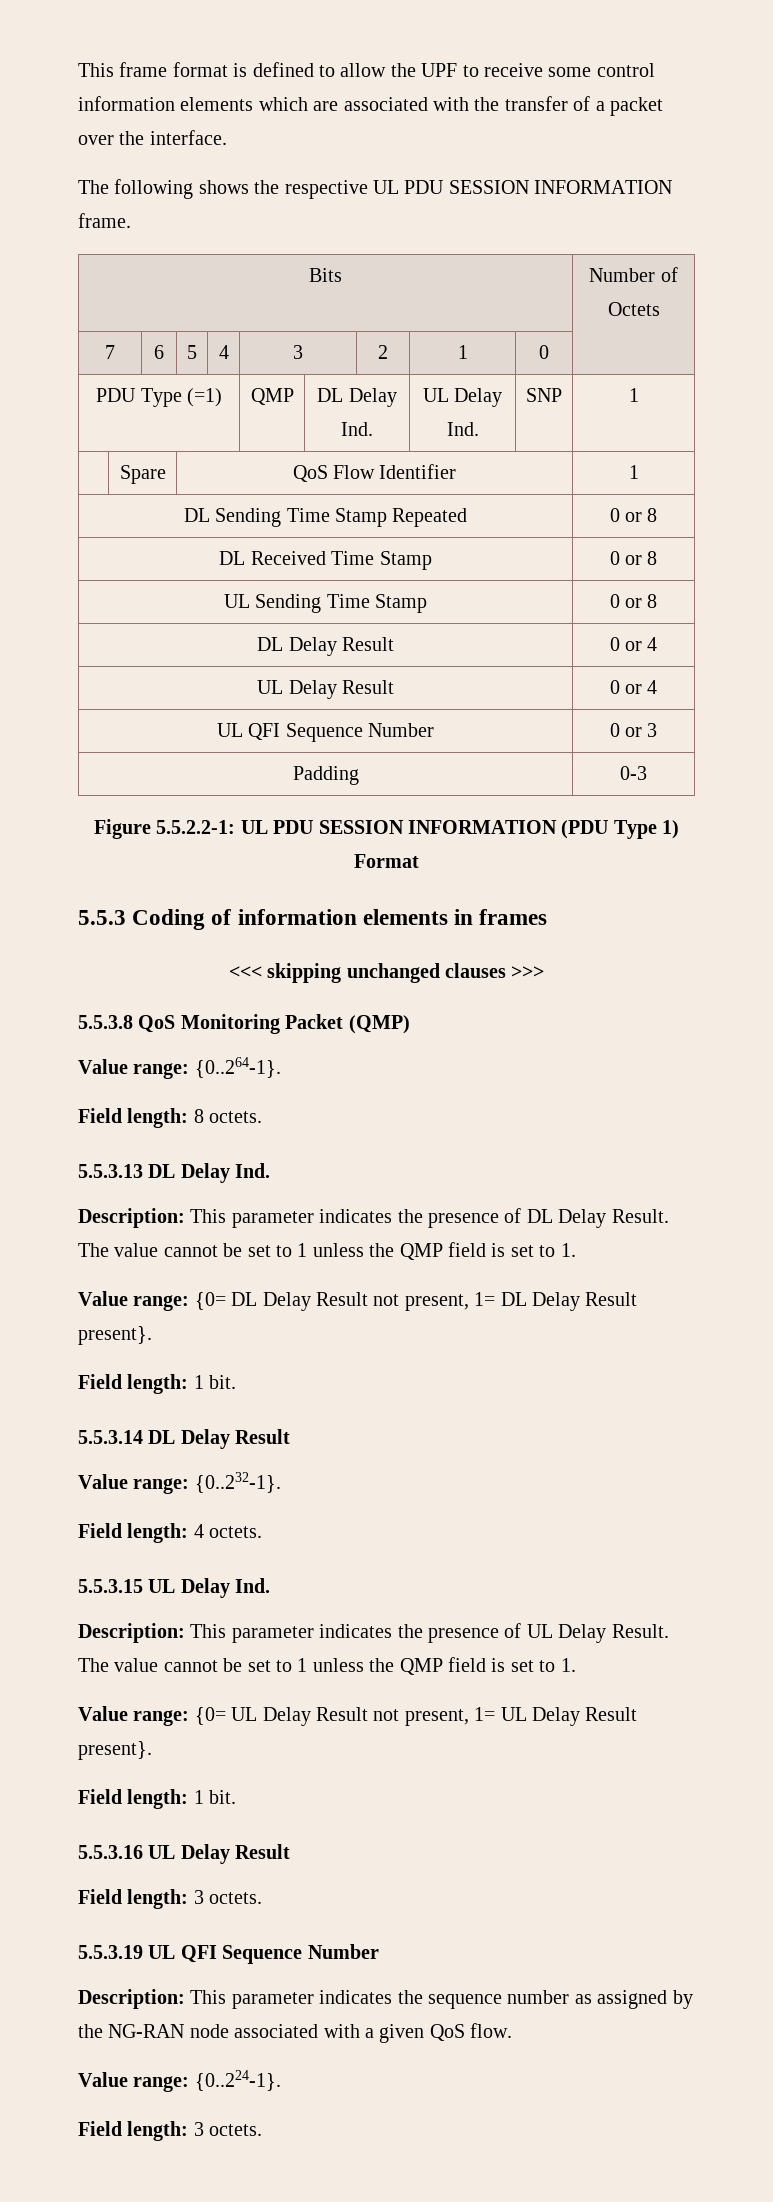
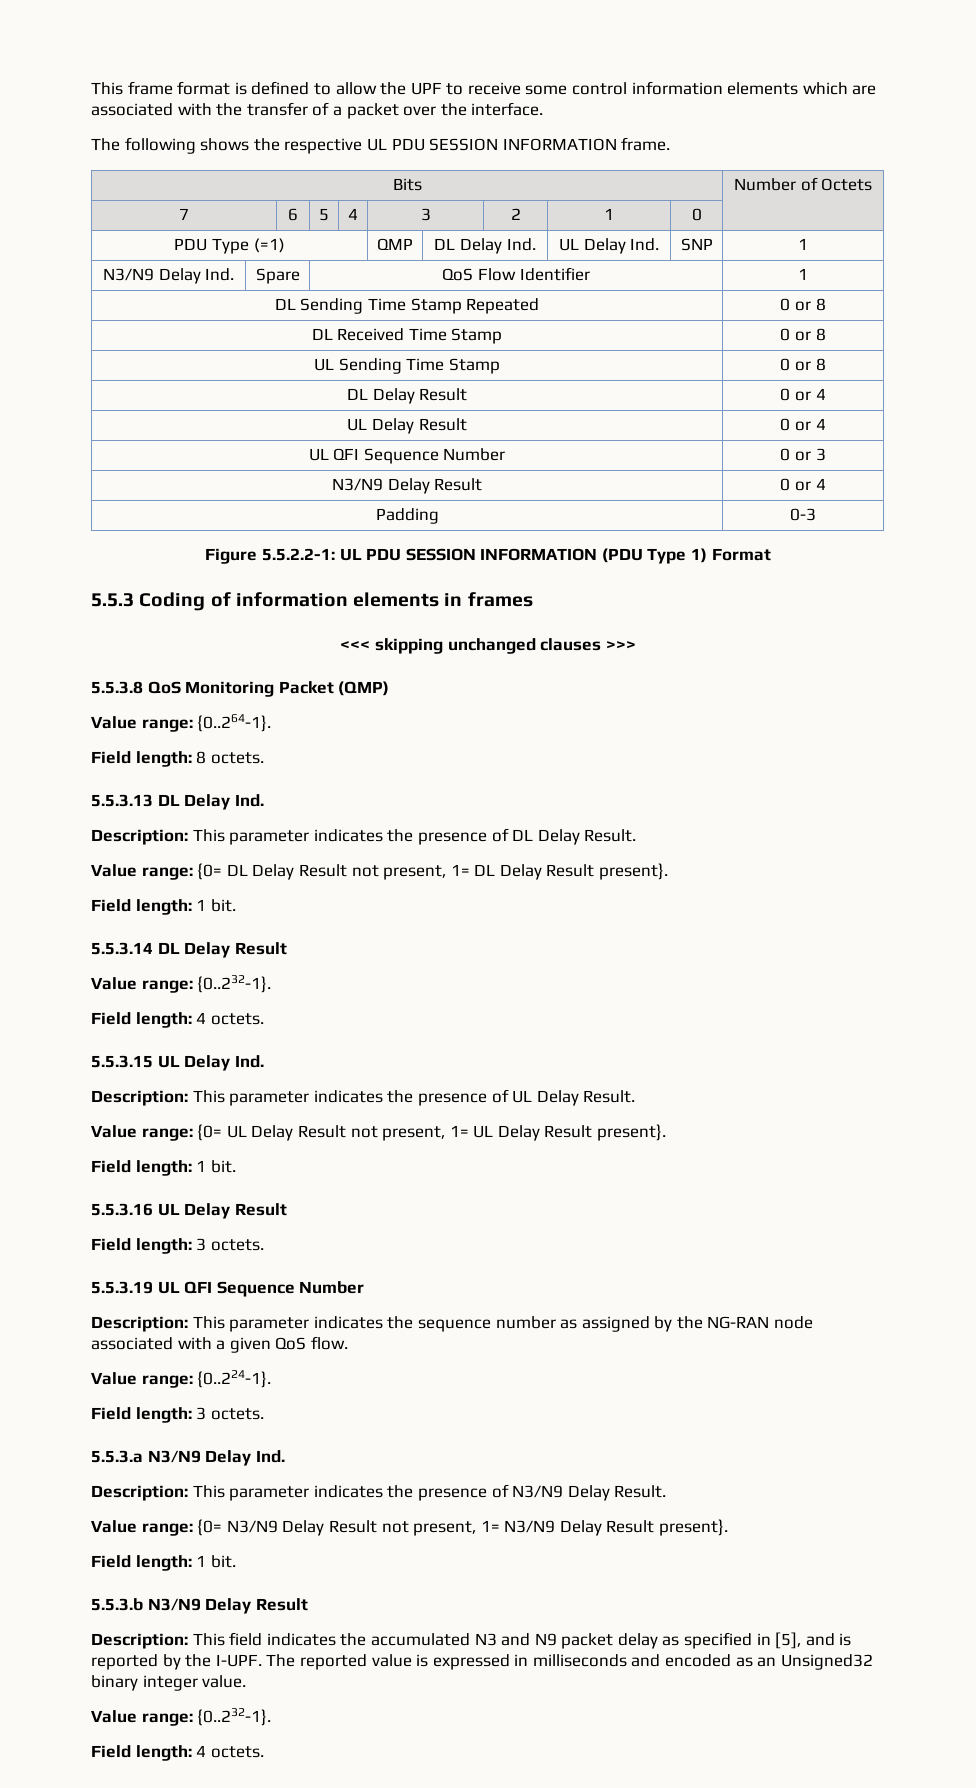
- | Spare | QoS Flow Identifier | 1
+ N3/N9 Delay Ind. | Spare | QoS Flow Identifier | 1
+ N3/N9 Delay Result | 0 or 4
- Description: This parameter indicates the presence of DL Delay Result. The value cannot be set to 1 unless the QMP field is set to 1.
+ Description: This parameter indicates the presence of DL Delay Result.
- Description: This parameter indicates the presence of UL Delay Result. The value cannot be set to 1 unless the QMP field is set to 1.
+ Description: This parameter indicates the presence of UL Delay Result.
+ 5.5.3.a N3/N9 Delay Ind.
+ Description: This parameter indicates the presence of N3/N9 Delay Result.
+ Value range: {0= N3/N9 Delay Result not present, 1= N3/N9 Delay Result present}.
+ Field length: 1 bit.
+ 5.5.3.b N3/N9 Delay Result
+ Description: This field indicates the accumulated N3 and N9 packet delay as specified in [5], and is reported by the I-UPF. The reported value is expressed in milliseconds and encoded as an Unsigned32 binary integer value.
+ Value range: {0..232-1}.
+ Field length: 4 octets.

